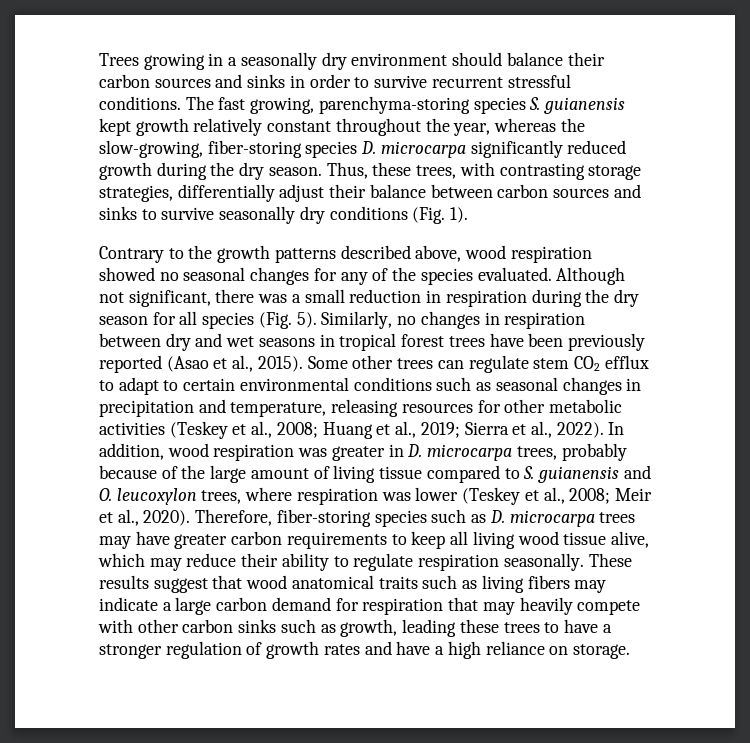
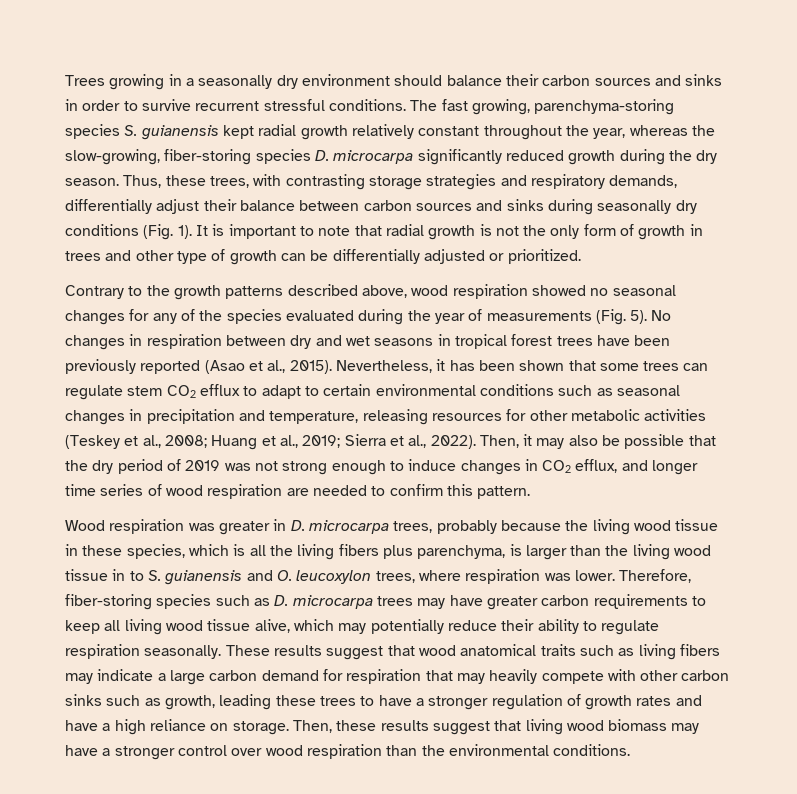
- The fast growing, parenchyma-storing species S. guianensis kept growth relatively constant throughout the year, whereas the slow-growing, fiber-storing species D. microcarpa significantly reduced growth during the dry season.
+ The fast growing, parenchyma-storing species S. guianensis kept radial growth relatively constant throughout the year, whereas the slow-growing, fiber-storing species D. microcarpa significantly reduced growth during the dry season.
- Thus, these trees, with contrasting storage strategies, differentially adjust their balance between carbon sources and sinks to survive seasonally dry conditions (Fig. 1).
+ Thus, these trees, with contrasting storage strategies and respiratory demands, differentially adjust their balance between carbon sources and sinks during seasonally dry conditions (Fig. 1). It is important to note that radial growth is not the only form of growth in trees and other type of growth can be differentially adjusted or prioritized.
- Contrary to the growth patterns described above, wood respiration showed no seasonal changes for any of the species evaluated. Although not significant, there was a small reduction in respiration during the dry season for all species (Fig. 5). Similarly, no changes in respiration between dry and wet seasons in tropical forest trees have been previously reported (Asao et al., 2015).
+ Contrary to the growth patterns described above, wood respiration showed no seasonal changes for any of the species evaluated during the year of measurements (Fig. 5). No changes in respiration between dry and wet seasons in tropical forest trees have been previously reported (Asao et al., 2015).
- Some other trees can regulate stem CO2 efflux to adapt to certain environmental conditions such as seasonal changes in precipitation and temperature, releasing resources for other metabolic activities (Teskey et al., 2008; Huang et al., 2019; Sierra et al., 2022).
+ Nevertheless, it has been shown that some trees can regulate stem CO2 efflux to adapt to certain environmental conditions such as seasonal changes in precipitation and temperature, releasing resources for other metabolic activities (Teskey et al., 2008; Huang et al., 2019; Sierra et al., 2022).
- In addition, wood respiration was greater in D. microcarpa trees, probably because of the large amount of living tissue compared to S. guianensis and O. leucoxylon trees, where respiration was lower (Teskey et al., 2008; Meir et al., 2020).
+ Then, it may also be possible that the dry period of 2019 was not strong enough to induce changes in CO2 efflux, and longer time series of wood respiration are needed to confirm this pattern.
+ Wood respiration was greater in D. microcarpa trees, probably because the living wood tissue in these species, which is all the living fibers plus parenchyma, is larger than the living wood tissue in to S. guianensis and O. leucoxylon trees, where respiration was lower.
- Therefore, fiber-storing species such as D. microcarpa trees may have greater carbon requirements to keep all living wood tissue alive, which may reduce their ability to regulate respiration seasonally.
+ Therefore, fiber-storing species such as D. microcarpa trees may have greater carbon requirements to keep all living wood tissue alive, which may potentially reduce their ability to regulate respiration seasonally.
+ Then, these results suggest that living wood biomass may have a stronger control over wood respiration than the environmental conditions.

